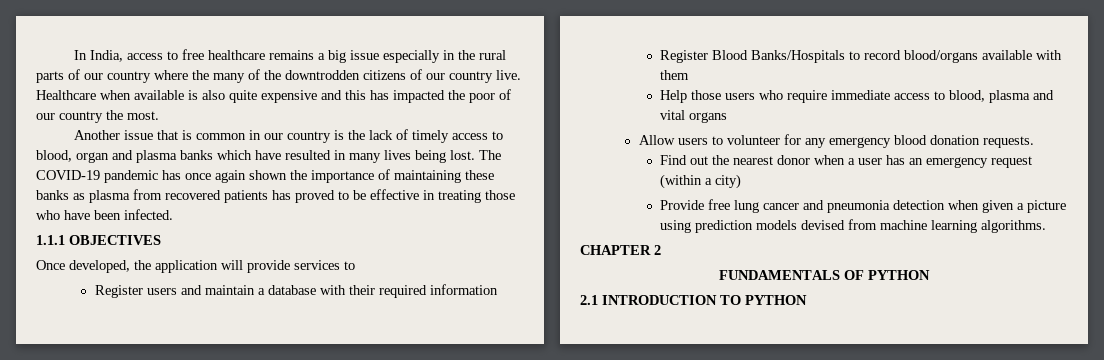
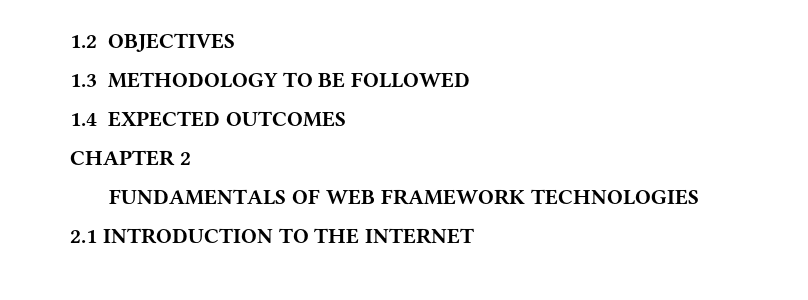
- In India, access to free healthcare remains a big issue especially in the rural parts of our country where the many of the downtrodden citizens of our country live. Healthcare when available is also quite expensive and this has impacted the poor of our country the most.
- Another issue that is common in our country is the lack of timely access to blood, organ and plasma banks which have resulted in many lives being lost. The COVID-19 pandemic has once again shown the importance of maintaining these banks as plasma from recovered patients has proved to be effective in treating those who have been infected.
- 1.1.1 OBJECTIVES
- Once developed, the application will provide services to
- Register users and maintain a database with their required information
- Register Blood Banks/Hospitals to record blood/organs available with them
- Help those users who require immediate access to blood, plasma and vital organs
- Allow users to volunteer for any emergency blood donation requests.
- Find out the nearest donor when a user has an emergency request (within a city)
- Provide free lung cancer and pneumonia detection when given a picture using prediction models devised from machine learning algorithms.
+ 1.2 OBJECTIVES
+ 1.3 METHODOLOGY TO BE FOLLOWED
+ 1.4 EXPECTED OUTCOMES
- FUNDAMENTALS OF PYTHON
+ FUNDAMENTALS OF WEB FRAMEWORK TECHNOLOGIES
- 2.1 INTRODUCTION TO PYTHON
+ 2.1 INTRODUCTION TO THE INTERNET

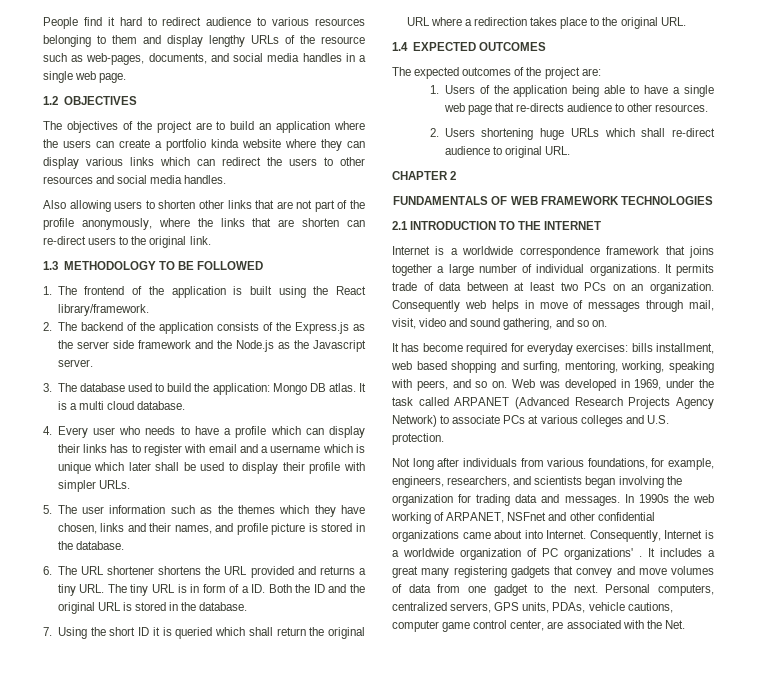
+ People find it hard to redirect audience to various resources belonging to them and display lengthy URLs of the resource such as web-pages, documents, and social media handles in a single web page.
  1.2 OBJECTIVES
+ The objectives of the project are to build an application where the users can create a portfolio kinda website where they can display various links which can redirect the users to other resources and social media handles.
+ Also allowing users to shorten other links that are not part of the profile anonymously, where the links that are shorten can re-direct users to the original link.
+ 1. The frontend of the application is built using the React library/framework.
+ 2. The backend of the application consists of the Express.js as the server side framework and the Node.js as the Javascript server.
+ 3. The database used to build the application: Mongo DB atlas. It is a multi cloud database.
+ 4. Every user who needs to have a profile which can display their links has to register with email and a username which is unique which later shall be used to display their profile with simpler URLs.
+ 5. The user information such as the themes which they have chosen, links and their names, and profile picture is stored in the database.
+ 6. The URL shortener shortens the URL provided and returns a tiny URL. The tiny URL is in form of a ID. Both the ID and the original URL is stored in the database.
+ 7. Using the short ID it is queried which shall return the original URL where a redirection takes place to the original URL.
  1.4 EXPECTED OUTCOMES
+ The expected outcomes of the project are:
+ 1. Users of the application being able to have a single web page that re-directs audience to other resources.
+ 2. Users shortening huge URLs which shall re-direct audience to original URL.
+ Internet is a worldwide correspondence framework that joins together a large number of individual organizations. It permits trade of data between at least two PCs on an organization. Consequently web helps in move of messages through mail, visit, video and sound gathering, and so on.
+ It has become required for everyday exercises: bills installment, web based shopping and surfing, mentoring, working, speaking with peers, and so on. Web was developed in 1969, under the task called ARPANET (Advanced Research Projects Agency Network) to associate PCs at various colleges and U.S. protection.
+ Not long after individuals from various foundations, for example, engineers, researchers, and scientists began involving the organization for trading data and messages. In 1990s the web working of ARPANET, NSFnet and other confidential organizations came about into Internet. Consequently, Internet is a worldwide organization of PC organizations' . It includes a great many registering gadgets that convey and move volumes of data from one gadget to the next. Personal computers, centralized servers, GPS units, PDAs, vehicle cautions, computer game control center, are associated with the Net.

